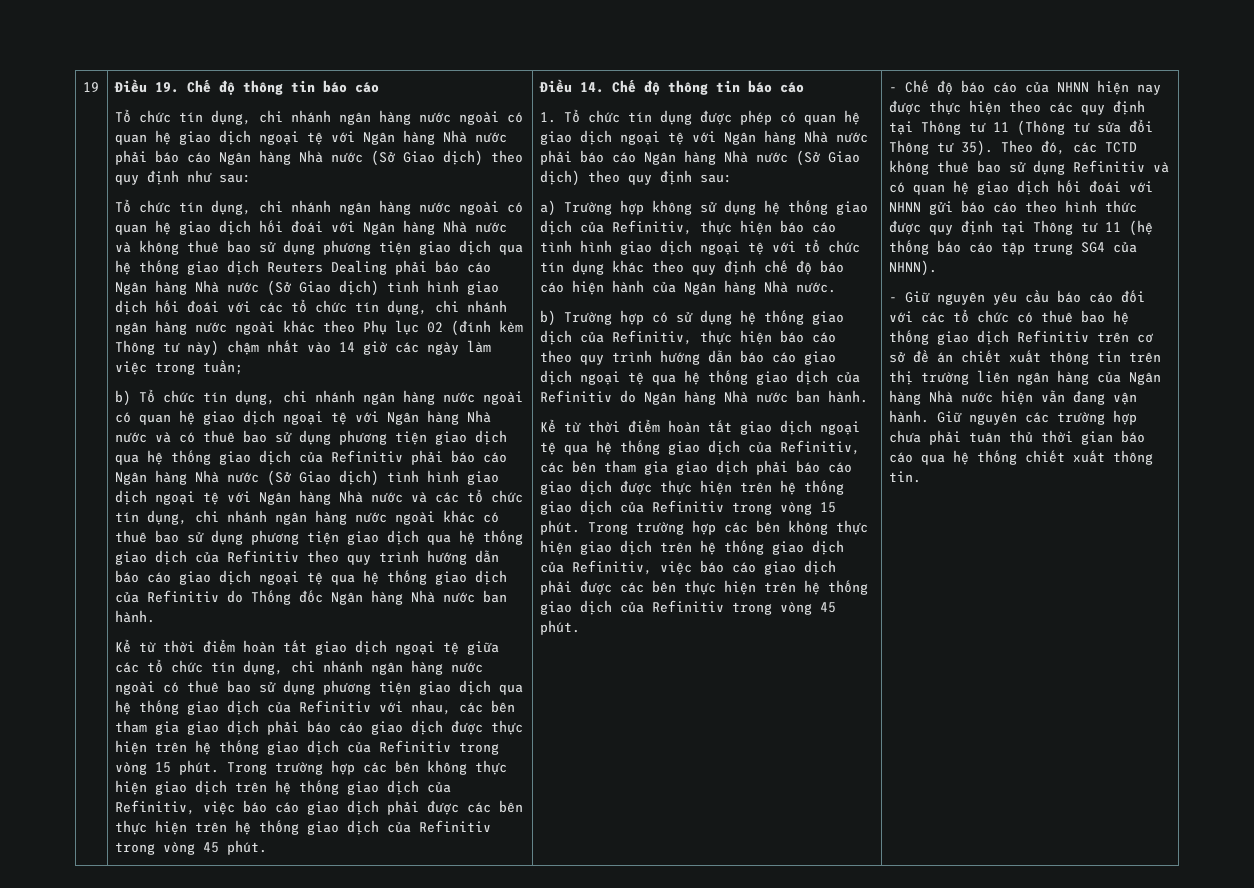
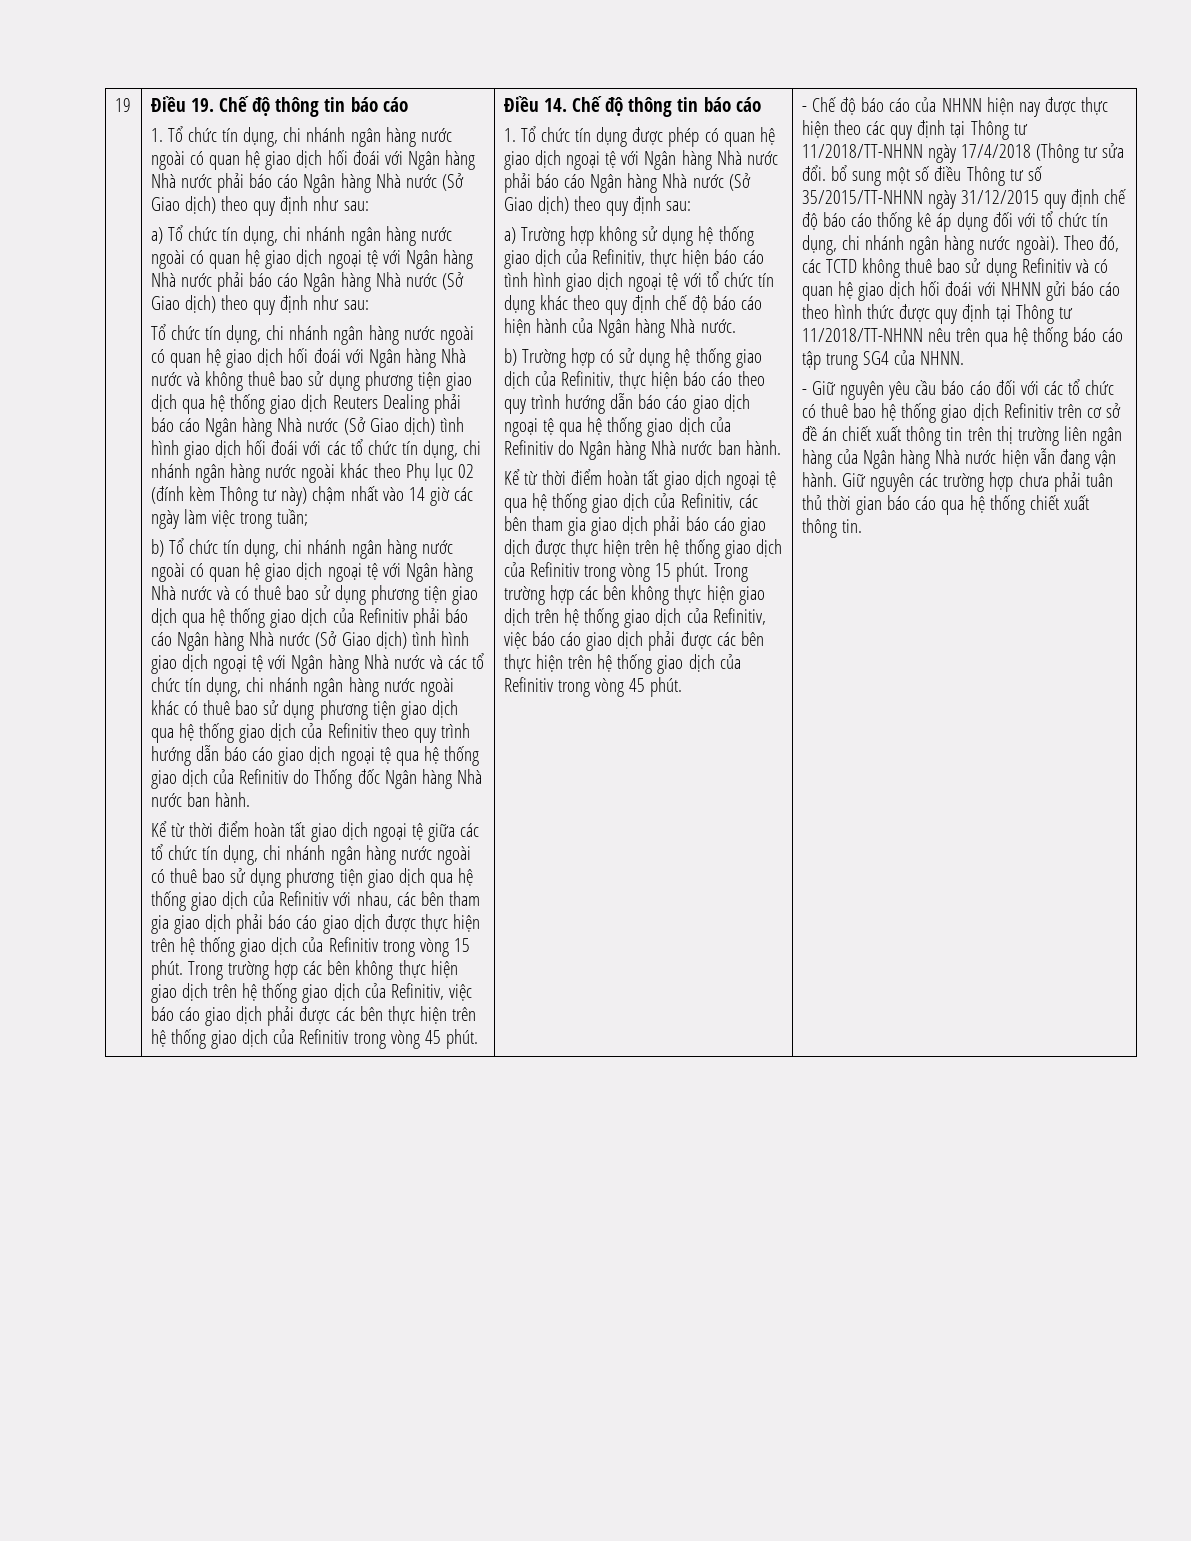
- Tổ chức tín dụng, chi nhánh ngân hàng nước ngoài có quan hệ giao dịch ngoại tệ với Ngân hàng Nhà nước phải báo cáo Ngân hàng Nhà nước (Sở Giao dịch) theo quy định như sau:
+ 1. Tổ chức tín dụng, chi nhánh ngân hàng nước ngoài có quan hệ giao dịch hối đoái với Ngân hàng Nhà nước phải báo cáo Ngân hàng Nhà nước (Sở Giao dịch) theo quy định như sau:
+ a) Tổ chức tín dụng, chi nhánh ngân hàng nước ngoài có quan hệ giao dịch ngoại tệ với Ngân hàng Nhà nước phải báo cáo Ngân hàng Nhà nước (Sở Giao dịch) theo quy định như sau:
- - Chế độ báo cáo của NHNN hiện nay được thực hiện theo các quy định tại Thông tư 11 (Thông tư sửa đổi Thông tư 35).
+ - Chế độ báo cáo của NHNN hiện nay được thực hiện theo các quy định tại Thông tư 11/2018/TT-NHNN ngày 17/4/2018 (Thông tư sửa đổi. bổ sung một số điều Thông tư số 35/2015/TT-NHNN ngày 31/12/2015 quy định chế độ báo cáo thống kê áp dụng đối với tổ chức tín dụng, chi nhánh ngân hàng nước ngoài).
- Theo đó, các TCTD không thuê bao sử dụng Refinitiv và có quan hệ giao dịch hối đoái với NHNN gửi báo cáo theo hình thức được quy định tại Thông tư 11 (hệ thống báo cáo tập trung SG4 của NHNN).
+ Theo đó, các TCTD không thuê bao sử dụng Refinitiv và có quan hệ giao dịch hối đoái với NHNN gửi báo cáo theo hình thức được quy định tại Thông tư 11/2018/TT-NHNN nêu trên qua hệ thống báo cáo tập trung SG4 của NHNN.

